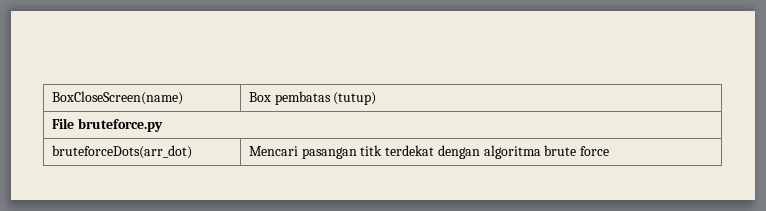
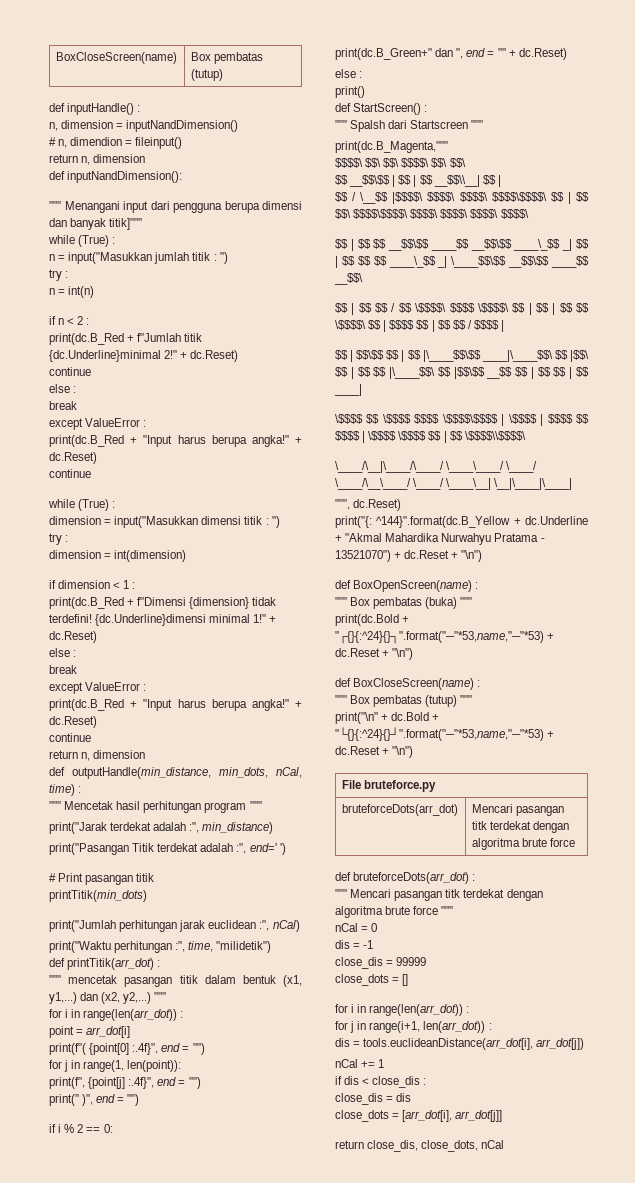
+ def inputHandle() :
+ n, dimension = inputNandDimension()
+ # n, dimendion = fileinput()
+ return n, dimension
+ def inputNandDimension():
+ """ Menangani input dari pengguna berupa dimensi dan banyak titik]"""
+ while (True) :
+ n = input("Masukkan jumlah titik : ")
+ try :
+ n = int(n)
+ if n < 2 :
+ print(dc.B_Red + f"Jumlah titik {dc.Underline}minimal 2!" + dc.Reset)
+ continue
+ else :
+ break
+ except ValueError :
+ print(dc.B_Red + "Input harus berupa angka!" + dc.Reset)
+ continue
+ while (True) :
+ dimension = input("Masukkan dimensi titik : ")
+ try :
+ dimension = int(dimension)
+ if dimension < 1 :
+ print(dc.B_Red + f"Dimensi {dimension} tidak terdefini! {dc.Underline}dimensi minimal 1!" + dc.Reset)
+ else :
+ break
+ except ValueError :
+ print(dc.B_Red + "Input harus berupa angka!" + dc.Reset)
+ continue
+ return n, dimension
+ def outputHandle(min_distance, min_dots, nCal, time) :
+ """ Mencetak hasil perhitungan program """
+ print("Jarak terdekat adalah :", min_distance)
+ print("Pasangan Titik terdekat adalah :", end=' ')
+ # Print pasangan titik
+ printTitik(min_dots)
+ print("Jumlah perhitungan jarak euclidean :", nCal)
+ print("Waktu perhitungan :", time, "milidetik")
+ def printTitik(arr_dot) :
+ """ mencetak pasangan titik dalam bentuk (x1, y1,...) dan (x2, y2,...) """
+ for i in range(len(arr_dot)) :
+ point = arr_dot[i]
+ print(f"( {point[0] :.4f}", end = "")
+ for j in range(1, len(point)):
+ print(f", {point[j] :.4f}", end = "")
+ print(" )", end = "")
+ if i % 2 == 0:
+ print(dc.B_Green+" dan ", end = "" + dc.Reset)
+ else :
+ print()
+ def StartScreen() :
+ """ Spalsh dari Startscreen """
+ print(dc.B_Magenta,"""
+ $$$$\ $$\ $$\ $$$$\ $$\ $$\
+ $$ __$$\$$ | $$ | $$ __$$\\__| $$ |
+ $$ / \__$$ |$$$$\ $$$$\ $$$$\ $$$$\$$$$\ $$ | $$ $$\ $$$$\$$$$\ $$$$\ $$$$\ $$$$\ $$$$\
+ $$ | $$ $$ __$$\$$ ____$$ __$$\$$ ____\_$$ _| $$ | $$ $$ $$ ____\_$$ _| \____$$\$$ __$$\$$ ____$$ __$$\
+ $$ | $$ $$ / $$ \$$$$\ $$$$ \$$$$\ $$ | $$ | $$ $$ \$$$$\ $$ | $$$$ $$ | $$ $$ / $$$$ |
+ $$ | $$\$$ $$ | $$ |\____$$\$$ ____|\____$$\ $$ |$$\ $$ | $$ $$ |\____$$\ $$ |$$\$$ __$$ $$ | $$ $$ | $$ ____|
+ \$$$$ $$ \$$$$ $$$$ \$$$$\$$$$ | \$$$$ | $$$$ $$ $$$$ | \$$$$ \$$$$ $$ | $$ \$$$$\\$$$$\
+ \____/\__|\____/\____/ \____\____/ \____/ \____/\__\____/ \____/ \____\__| \__|\____|\____|
+ """, dc.Reset)
+ print("{: ^144}".format(dc.B_Yellow + dc.Underline + "Akmal Mahardika Nurwahyu Pratama - 13521070") + dc.Reset + "\n")
+ def BoxOpenScreen(name) :
+ """ Box pembatas (buka) """
+ print(dc.Bold + "┌{}{:^24}{}┐".format("─"*53,name,"─"*53) + dc.Reset + "\n")
+ def BoxCloseScreen(name) :
+ """ Box pembatas (tutup) """
+ print("\n" + dc.Bold + "└{}{:^24}{}┘".format("─"*53,name,"─"*53) + dc.Reset + "\n")
+ def bruteforceDots(arr_dot) :
+ """ Mencari pasangan titk terdekat dengan algoritma brute force """
+ nCal = 0
+ dis = -1
+ close_dis = 99999
+ close_dots = []
+ for i in range(len(arr_dot)) :
+ for j in range(i+1, len(arr_dot)) :
+ dis = tools.euclideanDistance(arr_dot[i], arr_dot[j])
+ nCal += 1
+ if dis < close_dis :
+ close_dis = dis
+ close_dots = [arr_dot[i], arr_dot[j]]
+ return close_dis, close_dots, nCal

